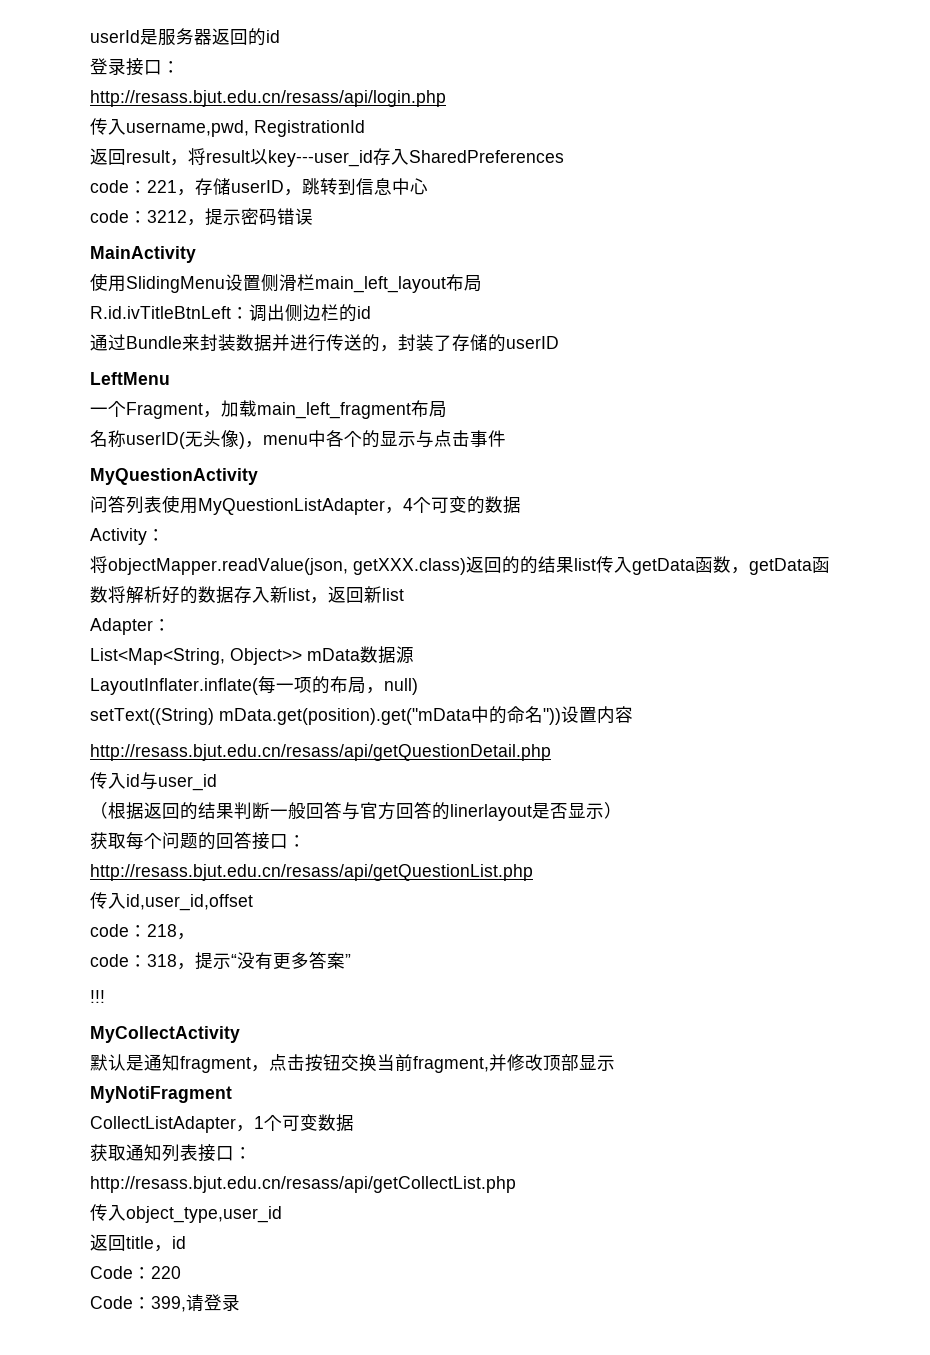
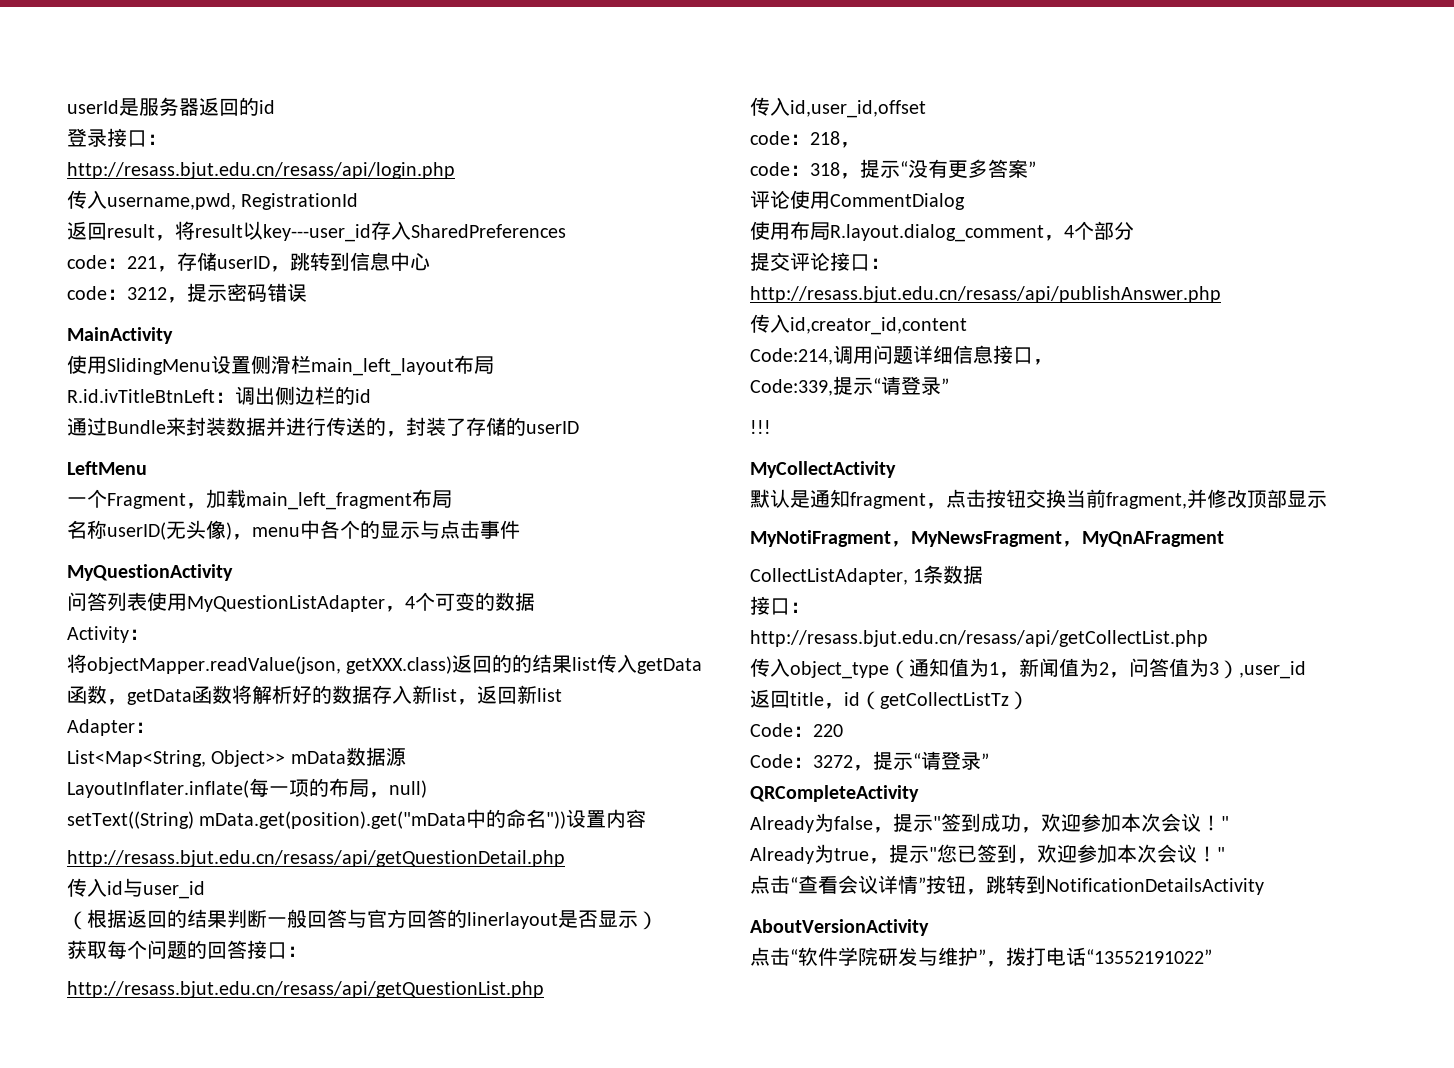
+ 评论使用CommentDialog
+ 使用布局R.layout.dialog_comment，4个部分
+ 提交评论接口：
+ http://resass.bjut.edu.cn/resass/api/publishAnswer.php
+ 传入id,creator_id,content
+ Code:214,调用问题详细信息接口，
+ Code:339,提示“请登录”
- MyNotiFragment
- CollectListAdapter，1个可变数据
- 获取通知列表接口：
+ MyNotiFragment，MyNewsFragment，MyQnAFragment
+ CollectListAdapter, 1条数据
+ 接口：
  http://resass.bjut.edu.cn/resass/api/getCollectList.php
- 传入object_type,user_id
+ 传入object_type（通知值为1，新闻值为2，问答值为3）,user_id
- 返回title，id
+ 返回title，id（getCollectListTz）
- Code：399,请登录
+ Code：3272，提示“请登录”
+ QRCompleteActivity
+ Already为false，提示"签到成功，欢迎参加本次会议！"
+ Already为true，提示"您已签到，欢迎参加本次会议！"
+ 点击“查看会议详情”按钮，跳转到NotificationDetailsActivity
+ AboutVersionActivity
+ 点击“软件学院研发与维护”，拨打电话“13552191022”

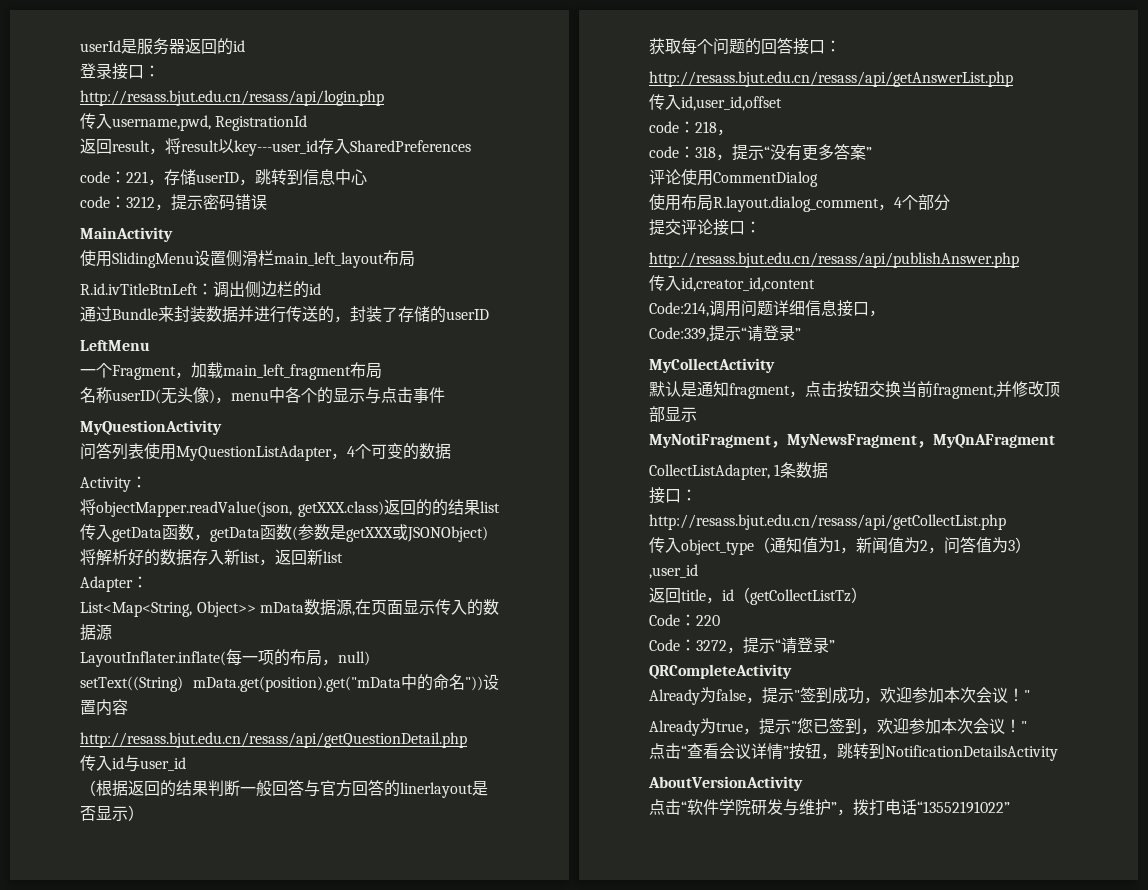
- 将objectMapper.readValue(json, getXXX.class)返回的的结果list传入getData函数，getData函数将解析好的数据存入新list，返回新list
+ 将objectMapper.readValue(json, getXXX.class)返回的的结果list传入getData函数，getData函数(参数是getXXX或JSONObject)将解析好的数据存入新list，返回新list
- List<Map<String, Object>> mData数据源
+ List<Map<String, Object>> mData数据源,在页面显示传入的数据源
- http://resass.bjut.edu.cn/resass/api/getQuestionList.php
+ http://resass.bjut.edu.cn/resass/api/getAnswerList.php
- !!!

